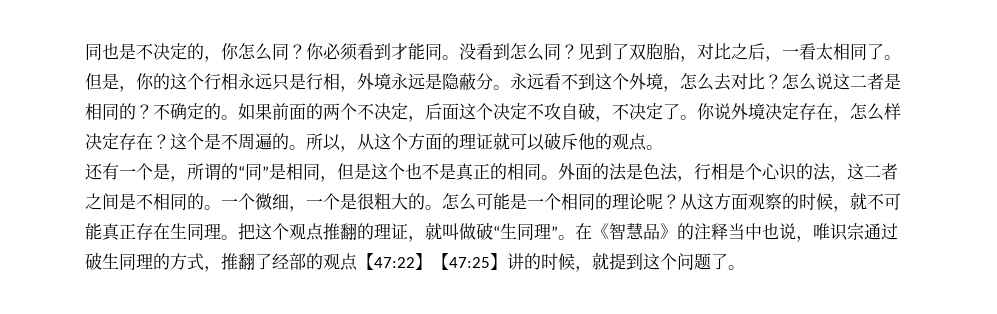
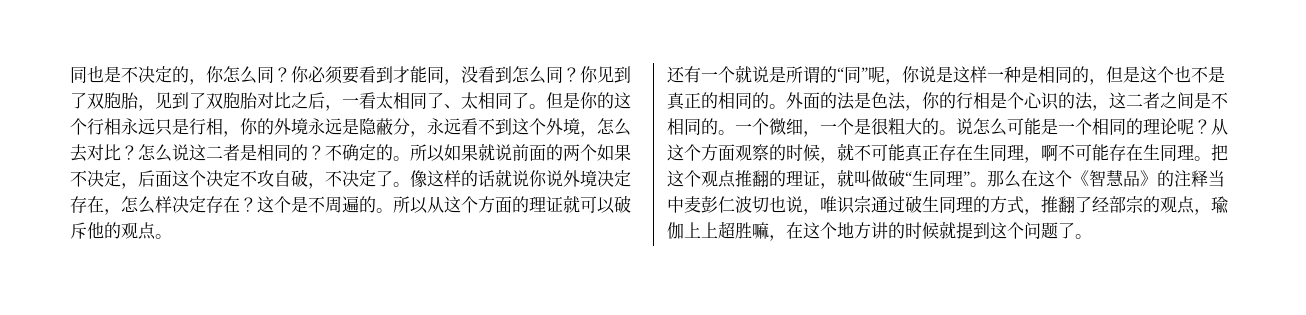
- 你必须看到才能同。没看到怎么同？
+ 你必须要看到才能同，没看到怎么同？
- 见到了双胞胎，对比之后，一看太相同了。但是，你的这个行相永远只是行相，外境永远是隐蔽分。永远看不到这个外境，怎么去对比？
+ 你见到了双胞胎，见到了双胞胎对比之后，一看太相同了、太相同了。但是你的这个行相永远只是行相，你的外境永远是隐蔽分，永远看不到这个外境，怎么去对比？
- 如果前面的两个不决定，后面这个决定不攻自破，不决定了。
+ 所以如果就说前面的两个如果不决定，后面这个决定不攻自破，不决定了。
- 你说外境决定存在，怎么样决定存在？
+ 像这样的话就说你说外境决定存在，怎么样决定存在？
- 所以，从这个方面的理证就可以破斥他的观点。
+ 所以从这个方面的理证就可以破斥他的观点。
- 还有一个是，所谓的“同”是相同，但是这个也不是真正的相同。
+ 还有一个就说是所谓的“同”呢，你说是这样一种是相同的，但是这个也不是真正的相同的。
- 外面的法是色法，行相是个心识的法，这二者之间是不相同的。
+ 外面的法是色法，你的行相是个心识的法，这二者之间是不相同的。
- 怎么可能是一个相同的理论呢？
+ 说怎么可能是一个相同的理论呢？
- 从这方面观察的时候，就不可能真正存在生同理。
+ 从这个方面观察的时候，就不可能真正存在生同理，啊不可能存在生同理。
- 在《智慧品》的注释当中也说，唯识宗通过破生同理的方式，推翻了经部的观点【47:22】【47:25】讲的时候，就提到这个问题了。
+ 那么在这个《智慧品》的注释当中麦彭仁波切也说，唯识宗通过破生同理的方式，推翻了经部宗的观点，瑜伽上上超胜嘛，在这个地方讲的时候就提到这个问题了。

